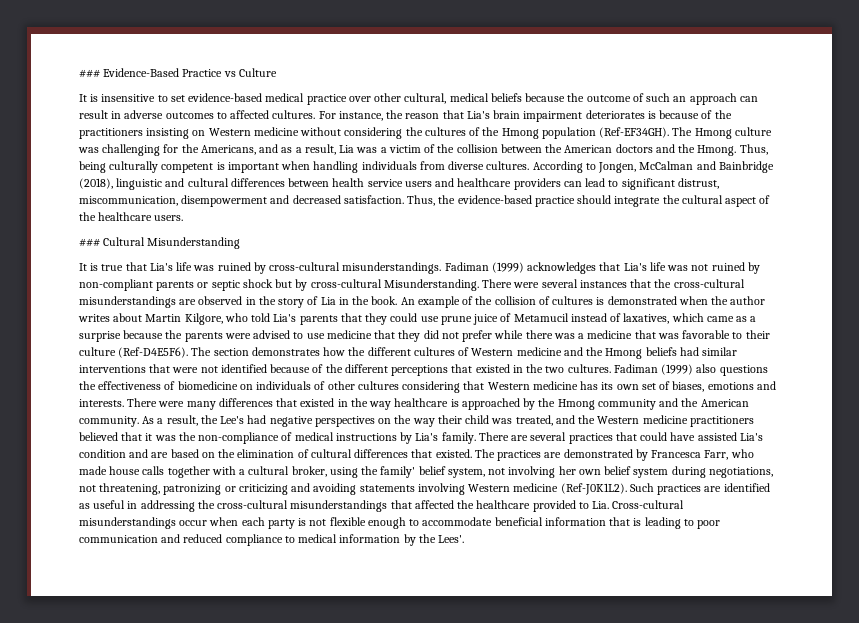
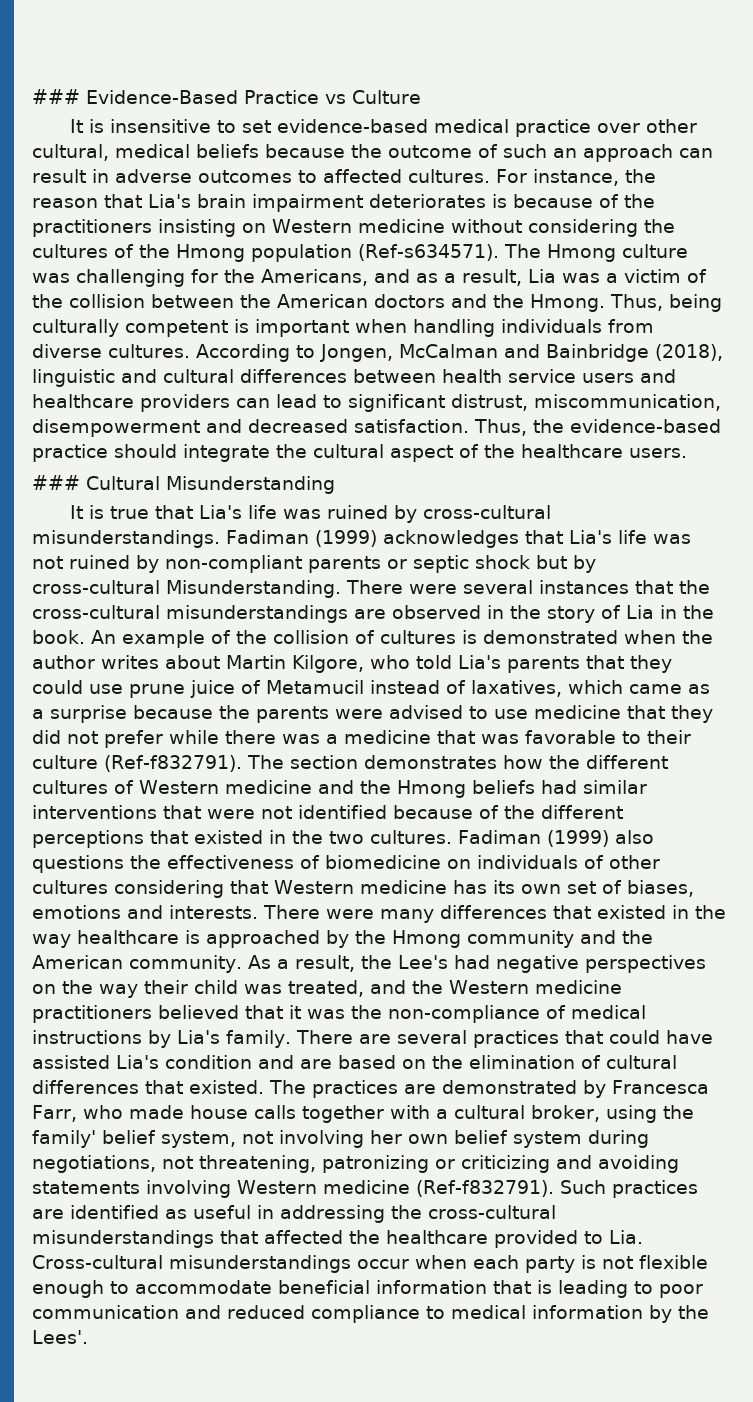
- For instance, the reason that Lia's brain impairment deteriorates is because of the practitioners insisting on Western medicine without considering the cultures of the Hmong population (Ref-EF34GH).
+ For instance, the reason that Lia's brain impairment deteriorates is because of the practitioners insisting on Western medicine without considering the cultures of the Hmong population (Ref-s634571).
- An example of the collision of cultures is demonstrated when the author writes about Martin Kilgore, who told Lia's parents that they could use prune juice of Metamucil instead of laxatives, which came as a surprise because the parents were advised to use medicine that they did not prefer while there was a medicine that was favorable to their culture (Ref-D4E5F6).
+ An example of the collision of cultures is demonstrated when the author writes about Martin Kilgore, who told Lia's parents that they could use prune juice of Metamucil instead of laxatives, which came as a surprise because the parents were advised to use medicine that they did not prefer while there was a medicine that was favorable to their culture (Ref-f832791).
- The practices are demonstrated by Francesca Farr, who made house calls together with a cultural broker, using the family' belief system, not involving her own belief system during negotiations, not threatening, patronizing or criticizing and avoiding statements involving Western medicine (Ref-J0K1L2).
+ The practices are demonstrated by Francesca Farr, who made house calls together with a cultural broker, using the family' belief system, not involving her own belief system during negotiations, not threatening, patronizing or criticizing and avoiding statements involving Western medicine (Ref-f832791).

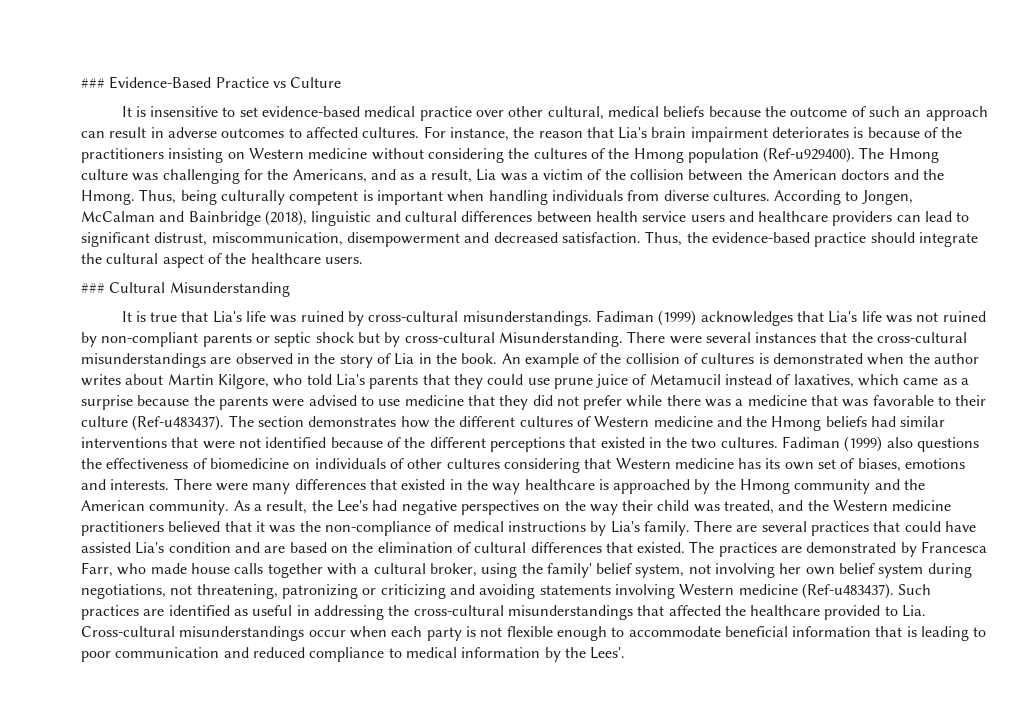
- For instance, the reason that Lia's brain impairment deteriorates is because of the practitioners insisting on Western medicine without considering the cultures of the Hmong population (Ref-s634571).
+ For instance, the reason that Lia's brain impairment deteriorates is because of the practitioners insisting on Western medicine without considering the cultures of the Hmong population (Ref-u929400).
- An example of the collision of cultures is demonstrated when the author writes about Martin Kilgore, who told Lia's parents that they could use prune juice of Metamucil instead of laxatives, which came as a surprise because the parents were advised to use medicine that they did not prefer while there was a medicine that was favorable to their culture (Ref-f832791).
+ An example of the collision of cultures is demonstrated when the author writes about Martin Kilgore, who told Lia's parents that they could use prune juice of Metamucil instead of laxatives, which came as a surprise because the parents were advised to use medicine that they did not prefer while there was a medicine that was favorable to their culture (Ref-u483437).
- The practices are demonstrated by Francesca Farr, who made house calls together with a cultural broker, using the family' belief system, not involving her own belief system during negotiations, not threatening, patronizing or criticizing and avoiding statements involving Western medicine (Ref-f832791).
+ The practices are demonstrated by Francesca Farr, who made house calls together with a cultural broker, using the family' belief system, not involving her own belief system during negotiations, not threatening, patronizing or criticizing and avoiding statements involving Western medicine (Ref-u483437).

